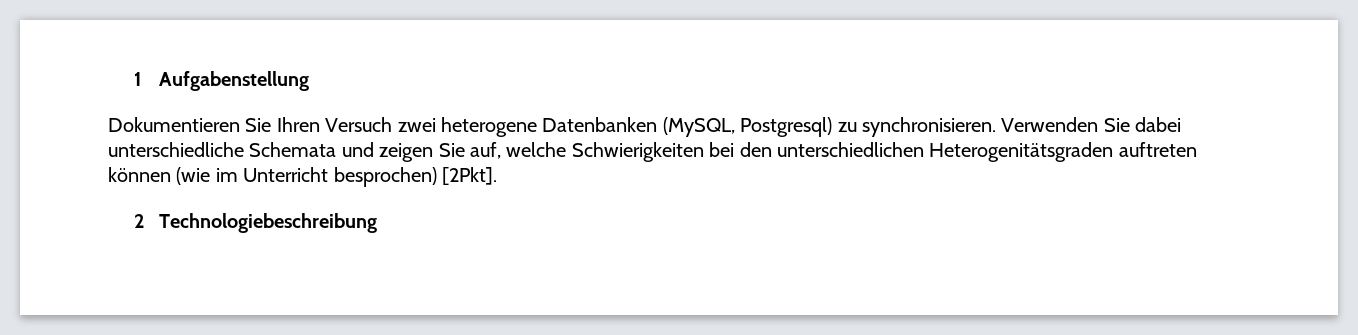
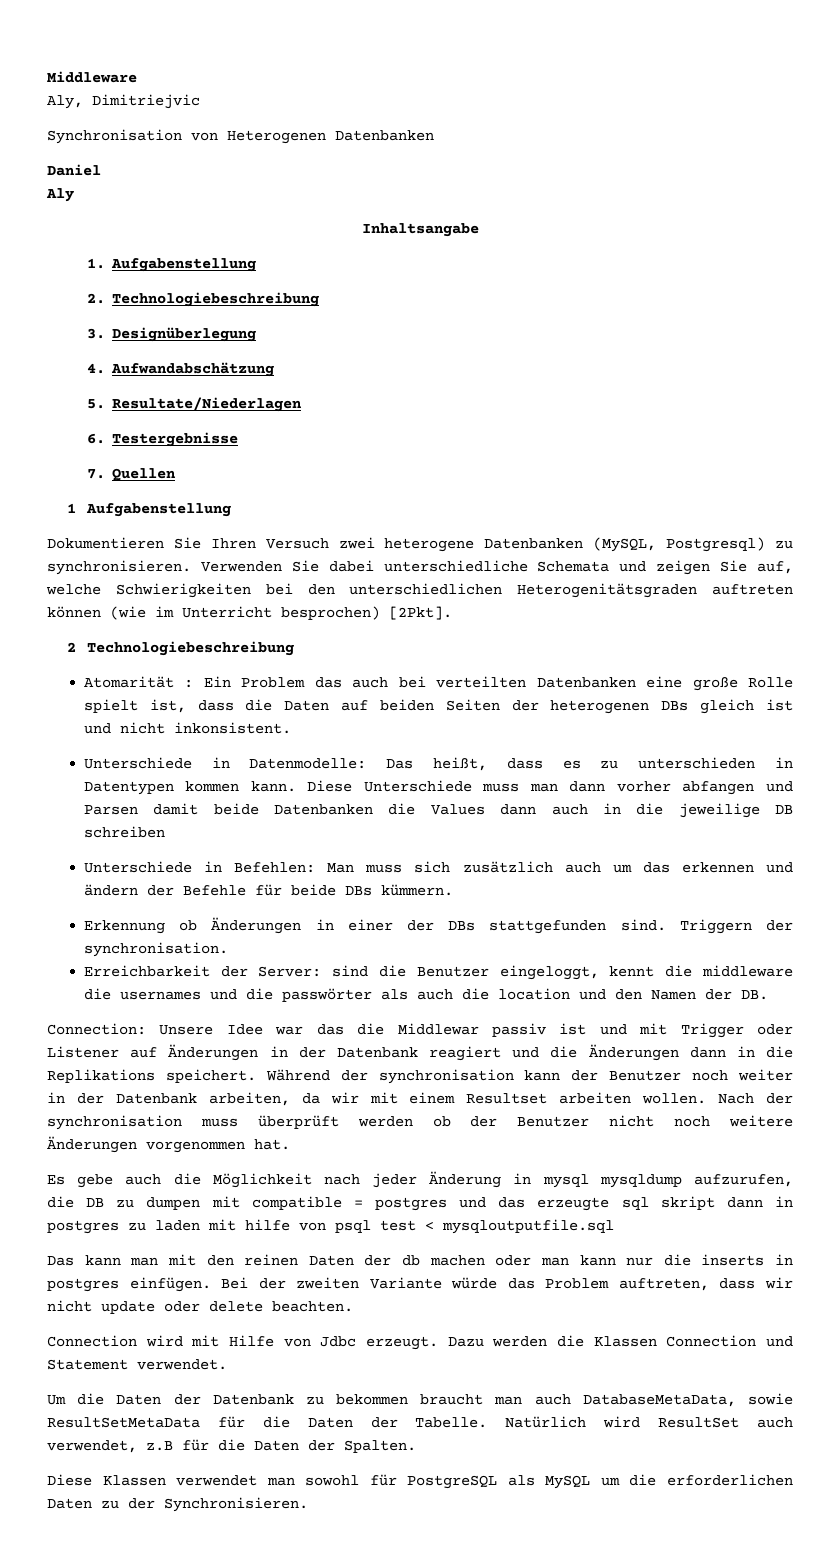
+ Middleware
+ Aly, Dimitriejvic
+ Synchronisation von Heterogenen Datenbanken
+ Daniel
+ Aly
+ Inhaltsangabe
+ 1. Aufgabenstellung
+ 2. Technologiebeschreibung
+ 3. Designüberlegung
+ 4. Aufwandabschätzung
+ 5. Resultate/Niederlagen
+ 6. Testergebnisse
+ 7. Quellen
+ Atomarität : Ein Problem das auch bei verteilten Datenbanken eine große Rolle spielt ist, dass die Daten auf beiden Seiten der heterogenen DBs gleich ist und nicht inkonsistent.
+ Unterschiede in Datenmodelle: Das heißt, dass es zu unterschieden in Datentypen kommen kann. Diese Unterschiede muss man dann vorher abfangen und Parsen damit beide Datenbanken die Values dann auch in die jeweilige DB schreiben
+ Unterschiede in Befehlen: Man muss sich zusätzlich auch um das erkennen und ändern der Befehle für beide DBs kümmern.
+ Erkennung ob Änderungen in einer der DBs stattgefunden sind. Triggern der synchronisation.
+ Erreichbarkeit der Server: sind die Benutzer eingeloggt, kennt die middleware die usernames und die passwörter als auch die location und den Namen der DB.
+ Connection: Unsere Idee war das die Middlewar passiv ist und mit Trigger oder Listener auf Änderungen in der Datenbank reagiert und die Änderungen dann in die Replikations speichert. Während der synchronisation kann der Benutzer noch weiter in der Datenbank arbeiten, da wir mit einem Resultset arbeiten wollen. Nach der synchronisation muss überprüft werden ob der Benutzer nicht noch weitere Änderungen vorgenommen hat.
+ Es gebe auch die Möglichkeit nach jeder Änderung in mysql mysqldump aufzurufen, die DB zu dumpen mit compatible = postgres und das erzeugte sql skript dann in postgres zu laden mit hilfe von psql test < mysqloutputfile.sql
+ Das kann man mit den reinen Daten der db machen oder man kann nur die inserts in postgres einfügen. Bei der zweiten Variante würde das Problem auftreten, dass wir nicht update oder delete beachten.
+ Connection wird mit Hilfe von Jdbc erzeugt. Dazu werden die Klassen Connection und Statement verwendet.
+ Um die Daten der Datenbank zu bekommen braucht man auch DatabaseMetaData, sowie ResultSetMetaData für die Daten der Tabelle. Natürlich wird ResultSet auch verwendet, z.B für die Daten der Spalten.
+ Diese Klassen verwendet man sowohl für PostgreSQL als MySQL um die erforderlichen Daten zu der Synchronisieren.

